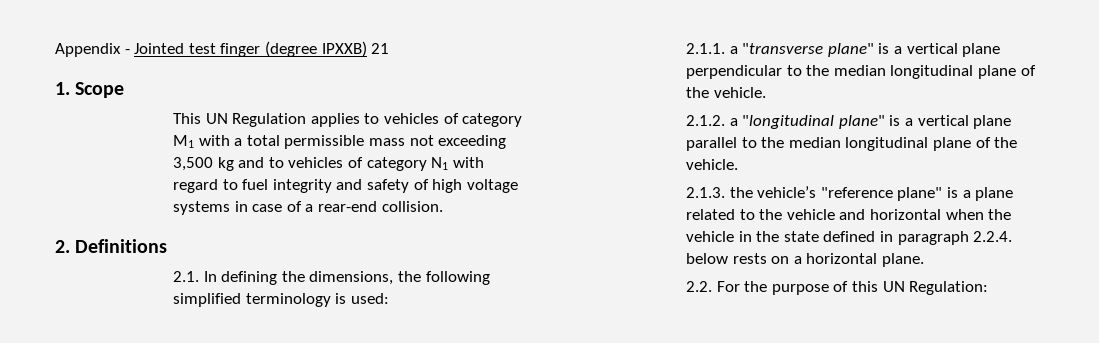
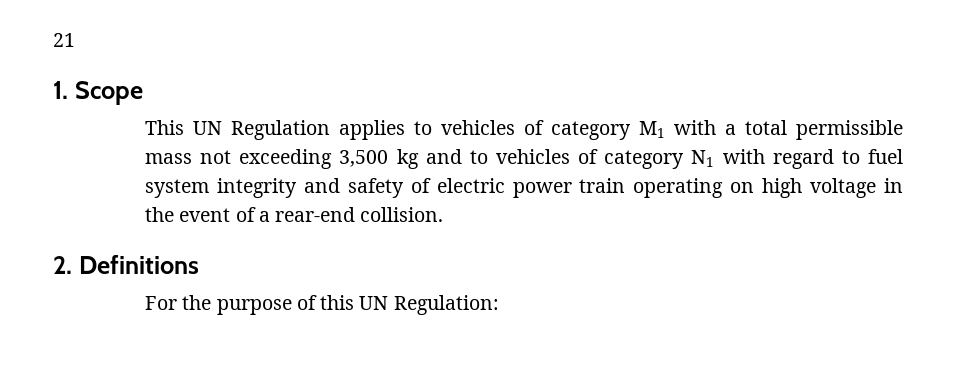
- Appendix - Jointed test finger (degree IPXXB) 21
+ 21
- This UN Regulation applies to vehicles of category M1 with a total permissible mass not exceeding 3,500 kg and to vehicles of category N1 with regard to fuel integrity and safety of high voltage systems in case of a rear-end collision.
+ This UN Regulation applies to vehicles of category M1 with a total permissible mass not exceeding 3,500 kg and to vehicles of category N1 with regard to fuel system integrity and safety of electric power train operating on high voltage in the event of a rear-end collision.
- 2.1. In defining the dimensions, the following simplified terminology is used:
- 2.1.1. a "transverse plane" is a vertical plane perpendicular to the median longitudinal plane of the vehicle.
- 2.1.2. a "longitudinal plane" is a vertical plane parallel to the median longitudinal plane of the vehicle.
- 2.1.3. the vehicle’s "reference plane" is a plane related to the vehicle and horizontal when the vehicle in the state defined in paragraph 2.2.4. below rests on a horizontal plane.
- 2.2. For the purpose of this UN Regulation:
+ For the purpose of this UN Regulation:

